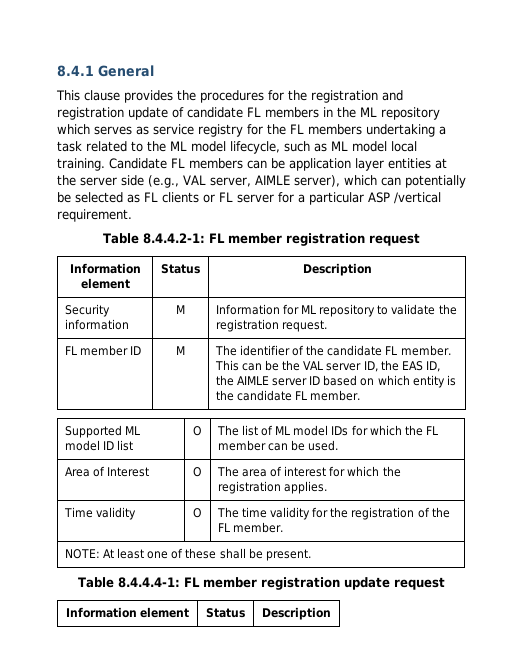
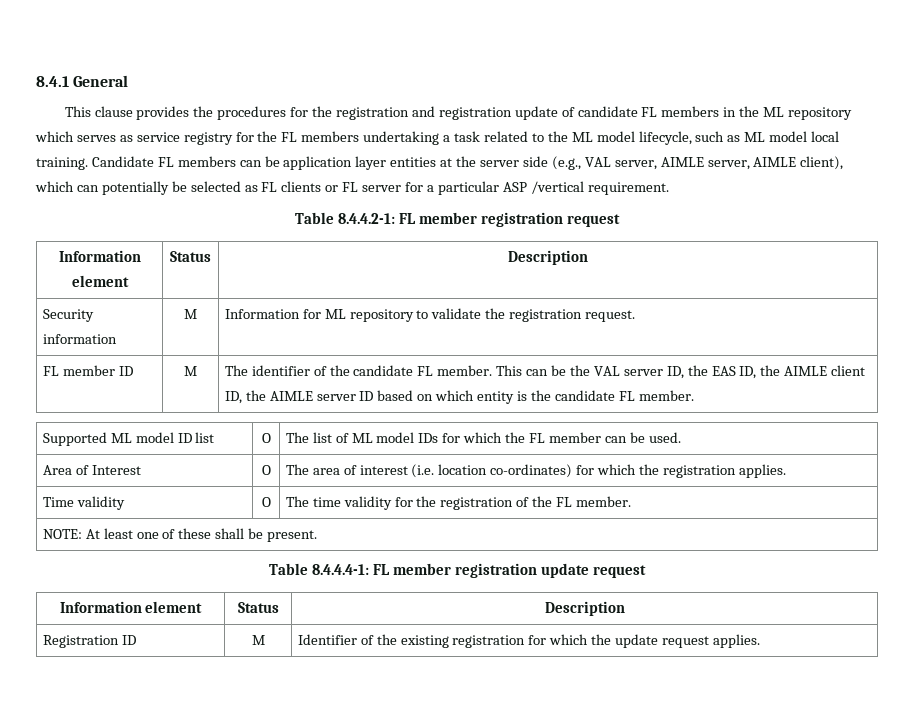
- Candidate FL members can be application layer entities at the server side (e.g., VAL server, AIMLE server), which can potentially be selected as FL clients or FL server for a particular ASP /vertical requirement.
+ Candidate FL members can be application layer entities at the server side (e.g., VAL server, AIMLE server, AIMLE client), which can potentially be selected as FL clients or FL server for a particular ASP /vertical requirement.
- FL member ID | M | The identifier of the candidate FL member. This can be the VAL server ID, the EAS ID, the AIMLE server ID based on which entity is the candidate FL member.
+ FL member ID | M | The identifier of the candidate FL member. This can be the VAL server ID, the EAS ID, the AIMLE client ID, the AIMLE server ID based on which entity is the candidate FL member.
- Area of Interest | O | The area of interest for which the registration applies.
+ Area of Interest | O | The area of interest (i.e. location co-ordinates) for which the registration applies.
+ Registration ID | M | Identifier of the existing registration for which the update request applies.

